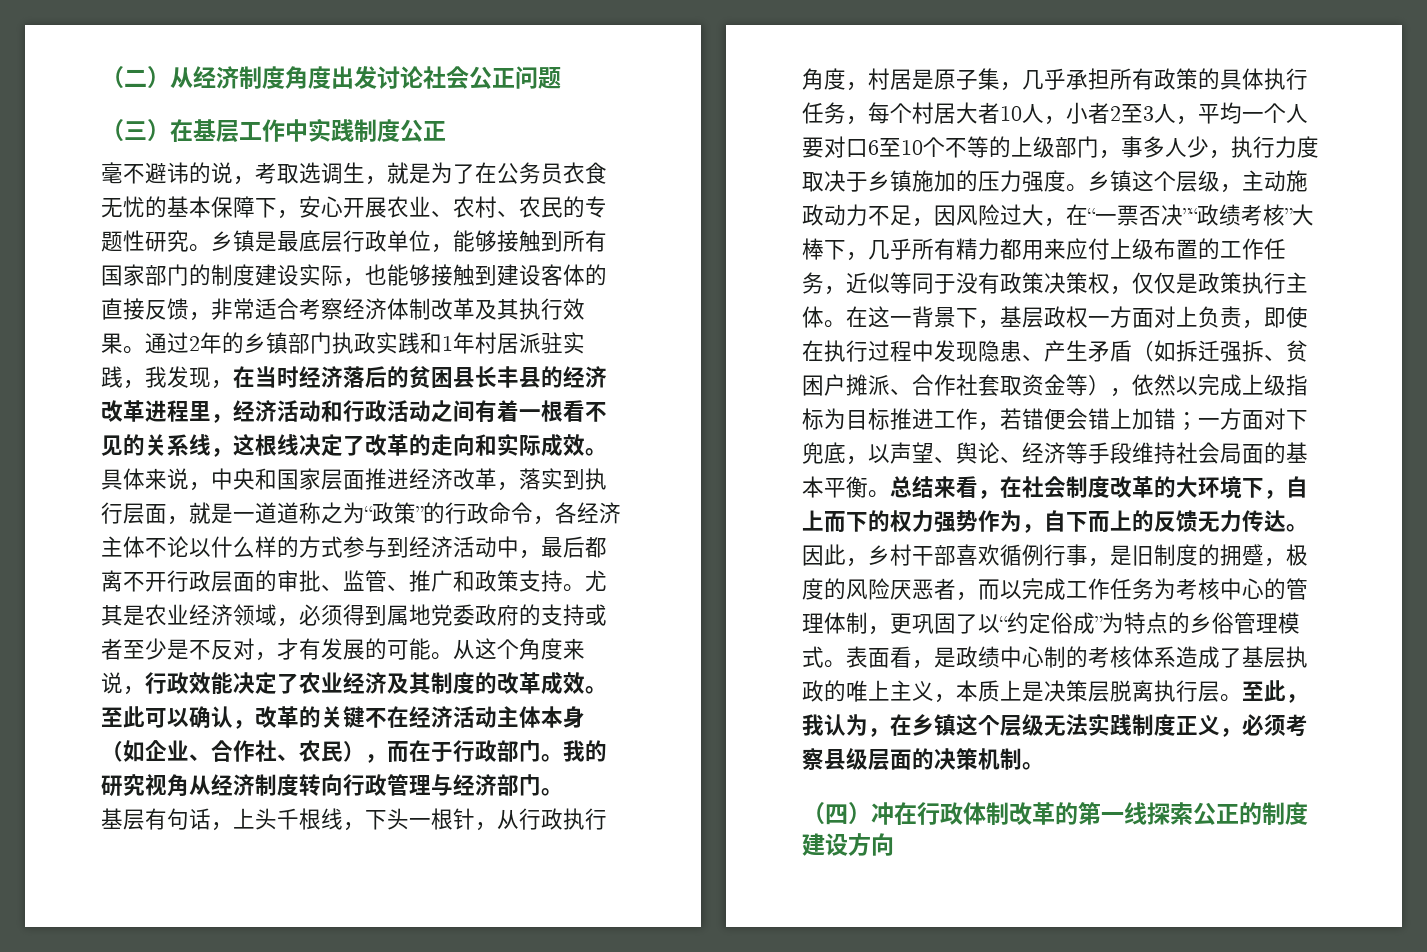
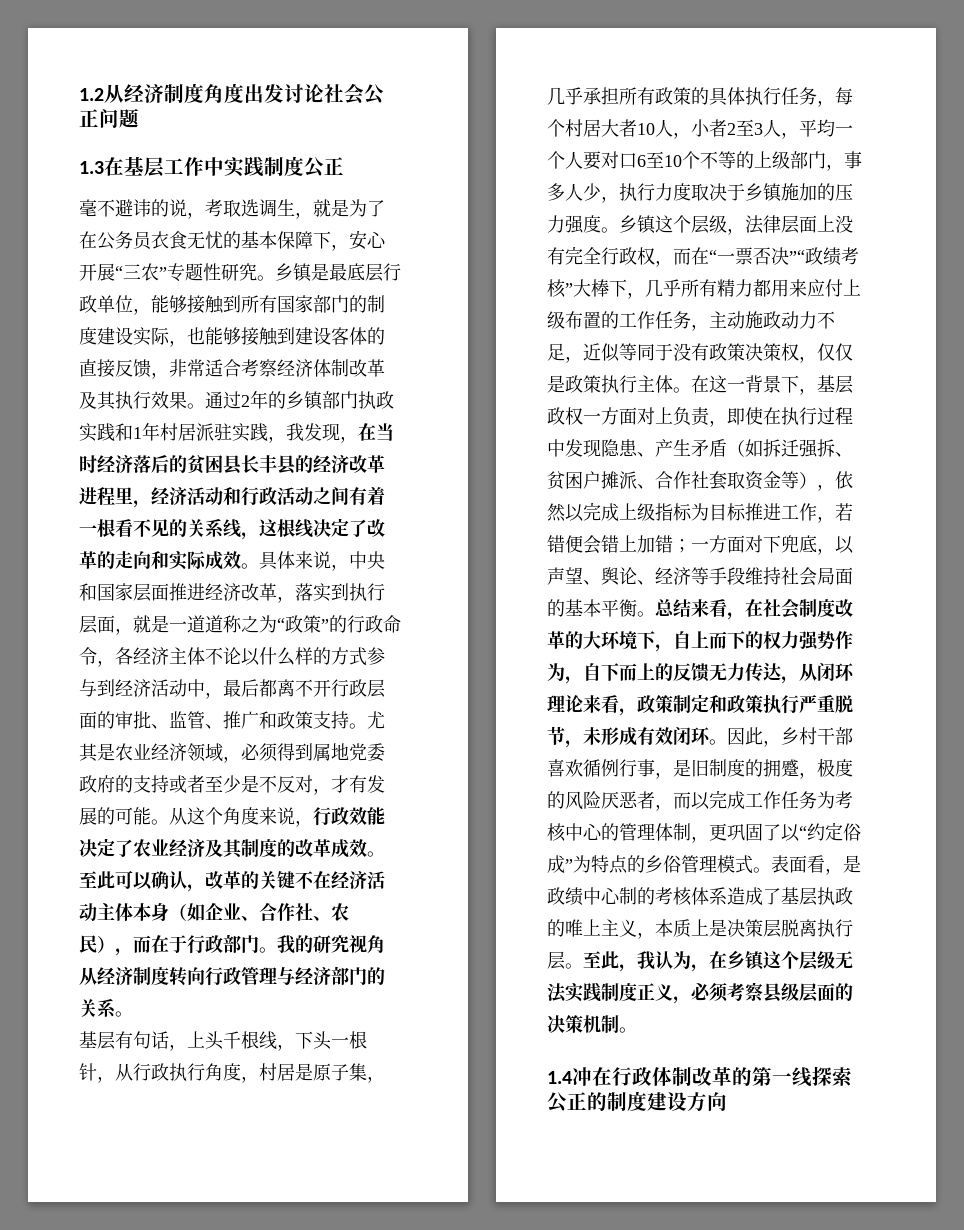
- （二）从经济制度角度出发讨论社会公正问题
+ 1.2从经济制度角度出发讨论社会公正问题
- （三）在基层工作中实践制度公正
+ 1.3在基层工作中实践制度公正
- 毫不避讳的说，考取选调生，就是为了在公务员衣食无忧的基本保障下，安心开展农业、农村、农民的专题性研究。
+ 毫不避讳的说，考取选调生，就是为了在公务员衣食无忧的基本保障下，安心开展“三农”专题性研究。
- 我的研究视角从经济制度转向行政管理与经济部门。
+ 我的研究视角从经济制度转向行政管理与经济部门的关系。
- 乡镇这个层级，主动施政动力不足，因风险过大，在“一票否决”“政绩考核”大棒下，几乎所有精力都用来应付上级布置的工作任务，近似等同于没有政策决策权，仅仅是政策执行主体。
+ 乡镇这个层级，法律层面上没有完全行政权，而在“一票否决”“政绩考核”大棒下，几乎所有精力都用来应付上级布置的工作任务，主动施政动力不足，近似等同于没有政策决策权，仅仅是政策执行主体。
- 总结来看，在社会制度改革的大环境下，自上而下的权力强势作为，自下而上的反馈无力传达。
+ 总结来看，在社会制度改革的大环境下，自上而下的权力强势作为，自下而上的反馈无力传达，从闭环理论来看，政策制定和政策执行严重脱节，未形成有效闭环。
- （四）冲在行政体制改革的第一线探索公正的制度建设方向
+ 1.4冲在行政体制改革的第一线探索公正的制度建设方向

